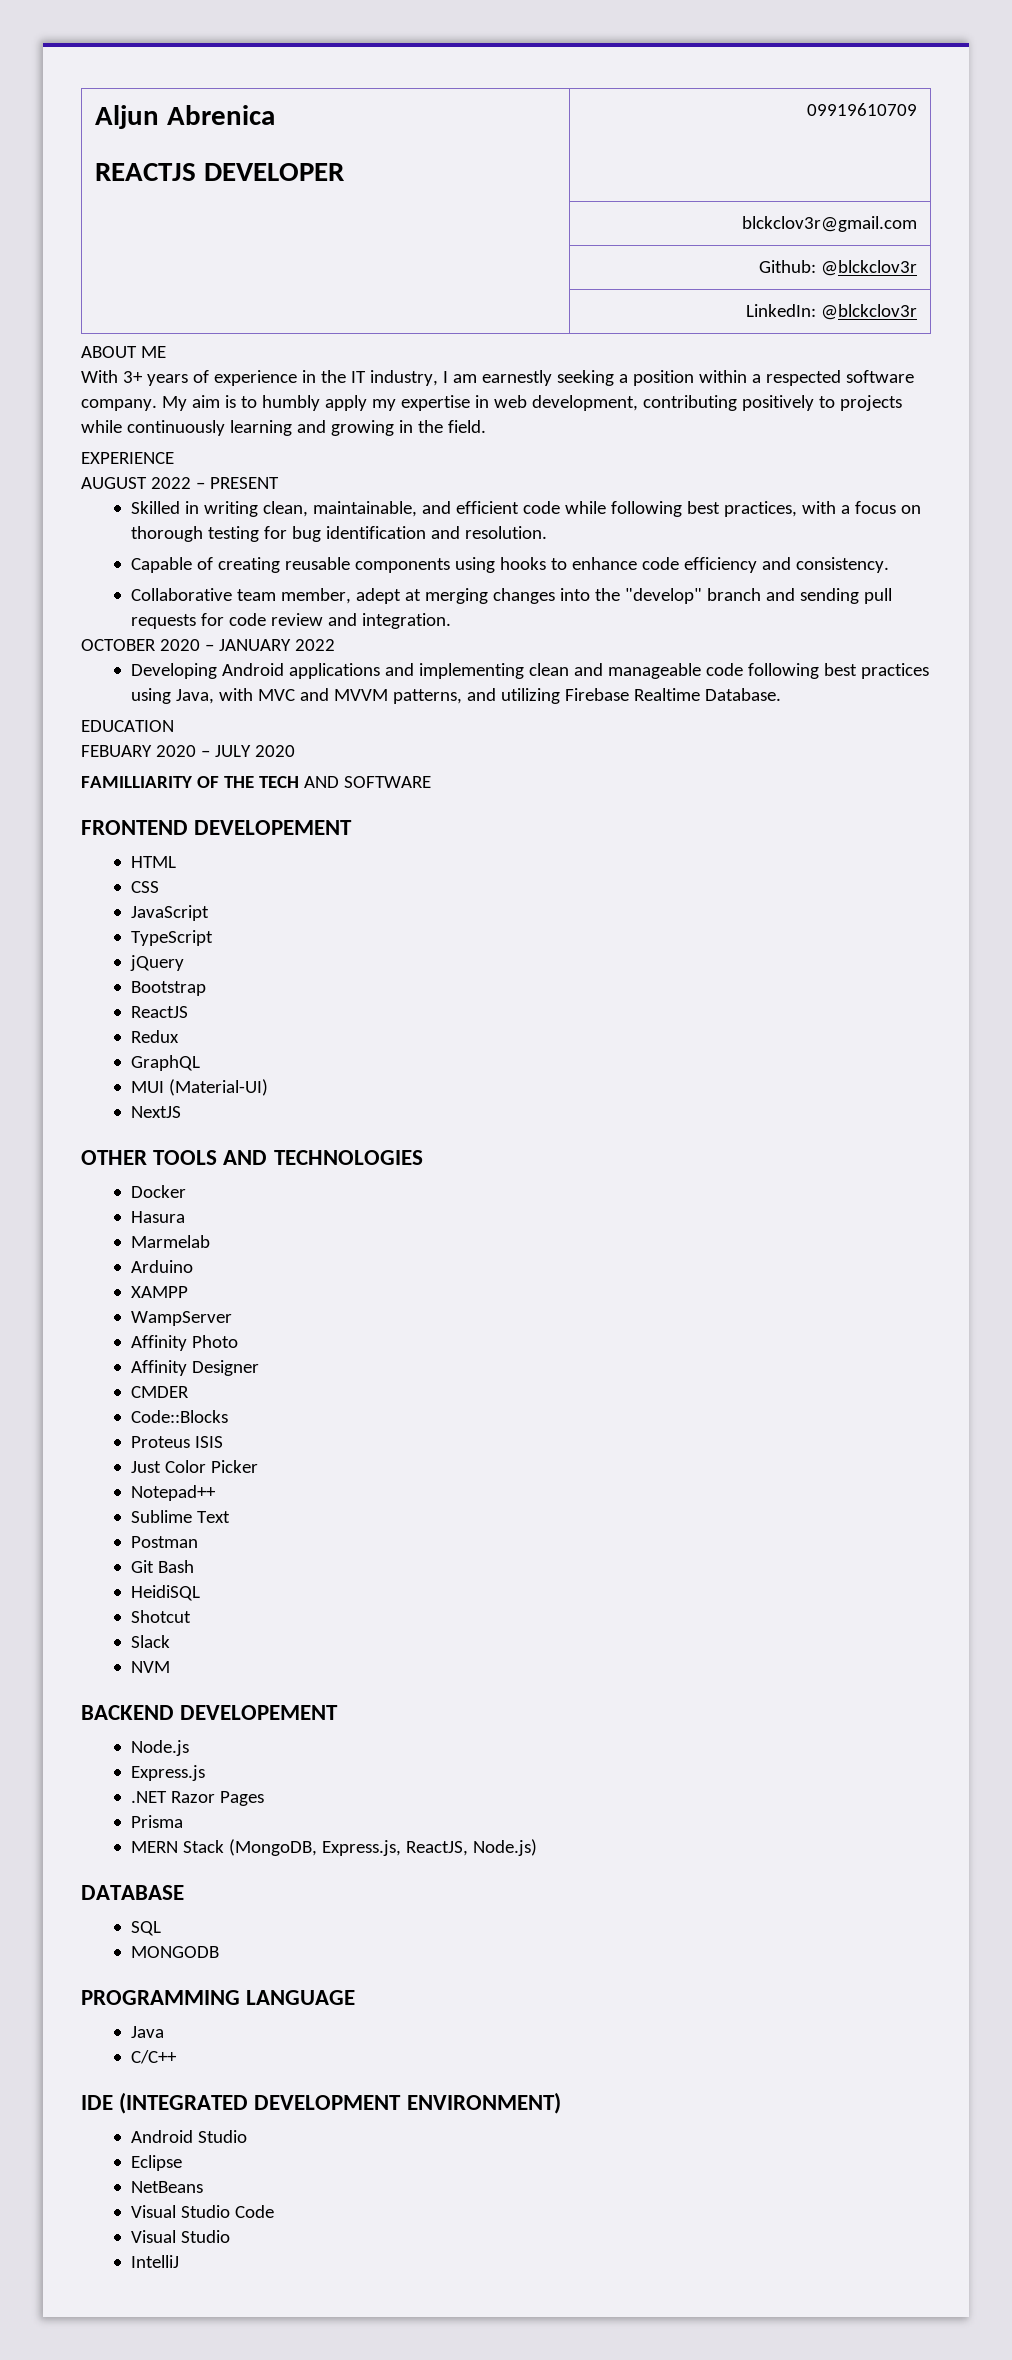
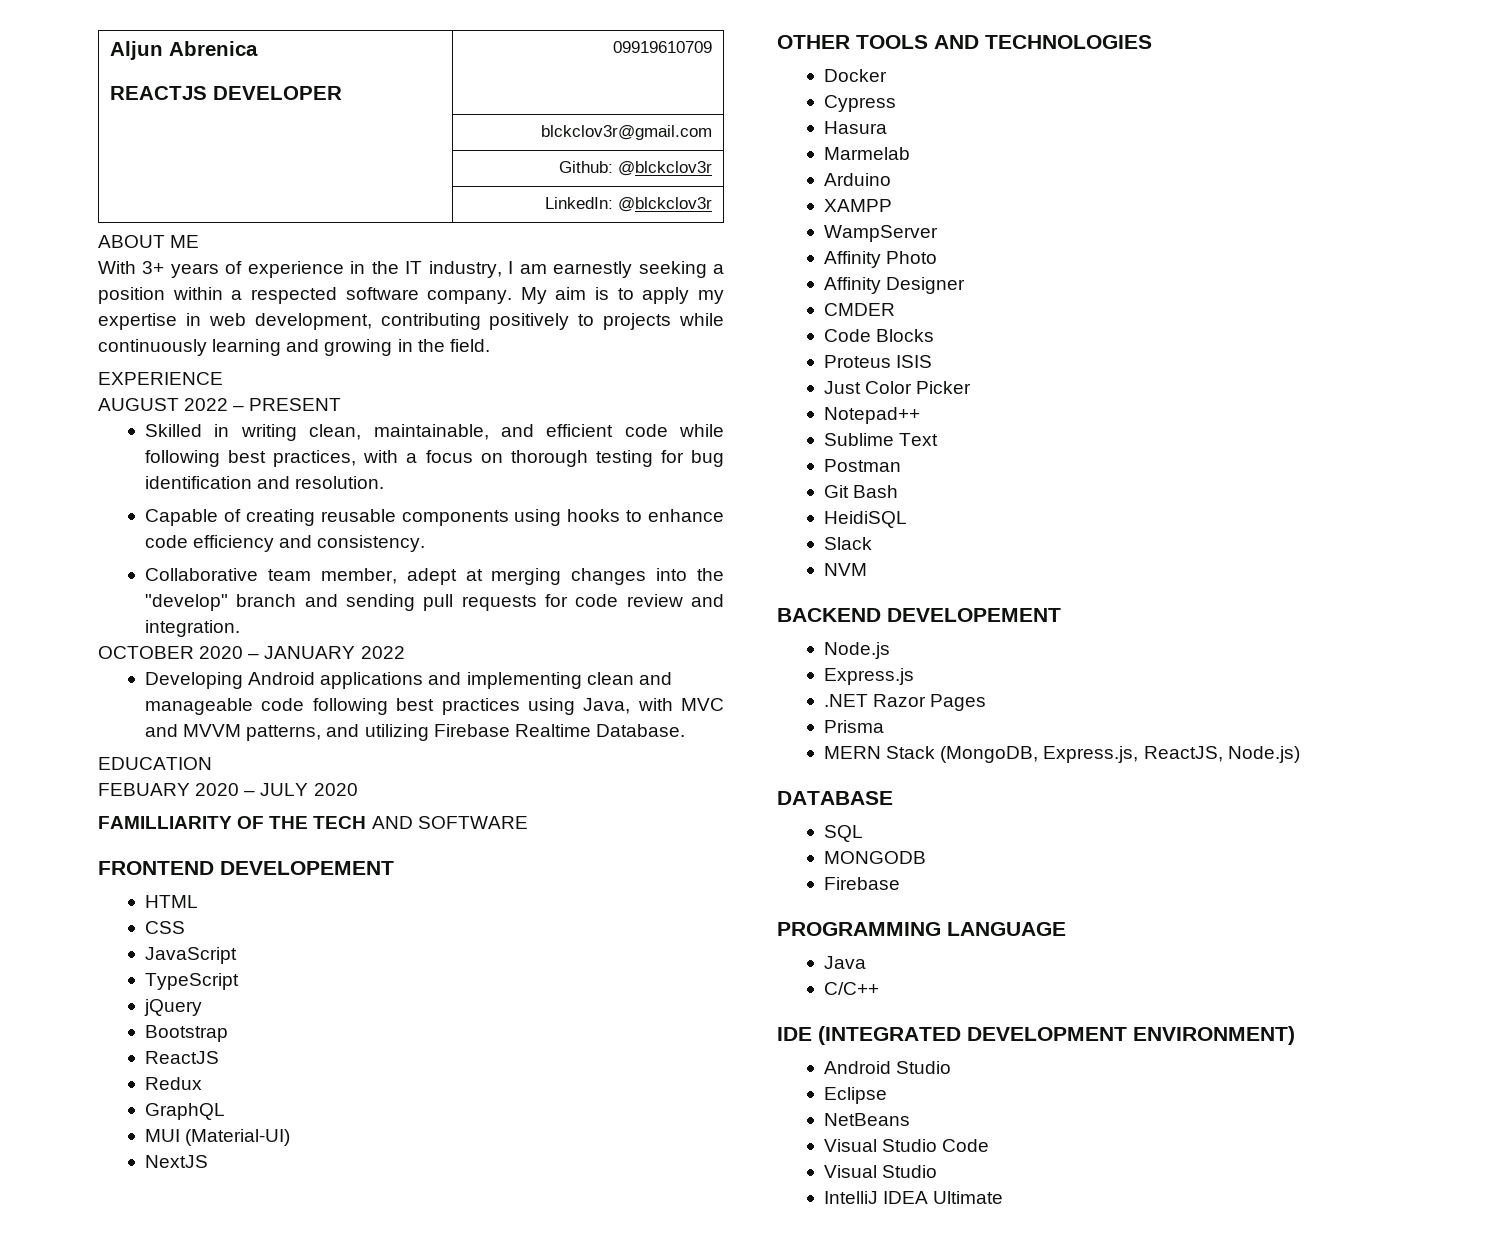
- My aim is to humbly apply my expertise in web development, contributing positively to projects while continuously learning and growing in the field.
+ My aim is to apply my expertise in web development, contributing positively to projects while continuously learning and growing in the field.
+ Cypress
- Code::Blocks
+ Code Blocks
- Shotcut
  MONGODB
+ Firebase
- IntelliJ
+ IntelliJ IDEA Ultimate

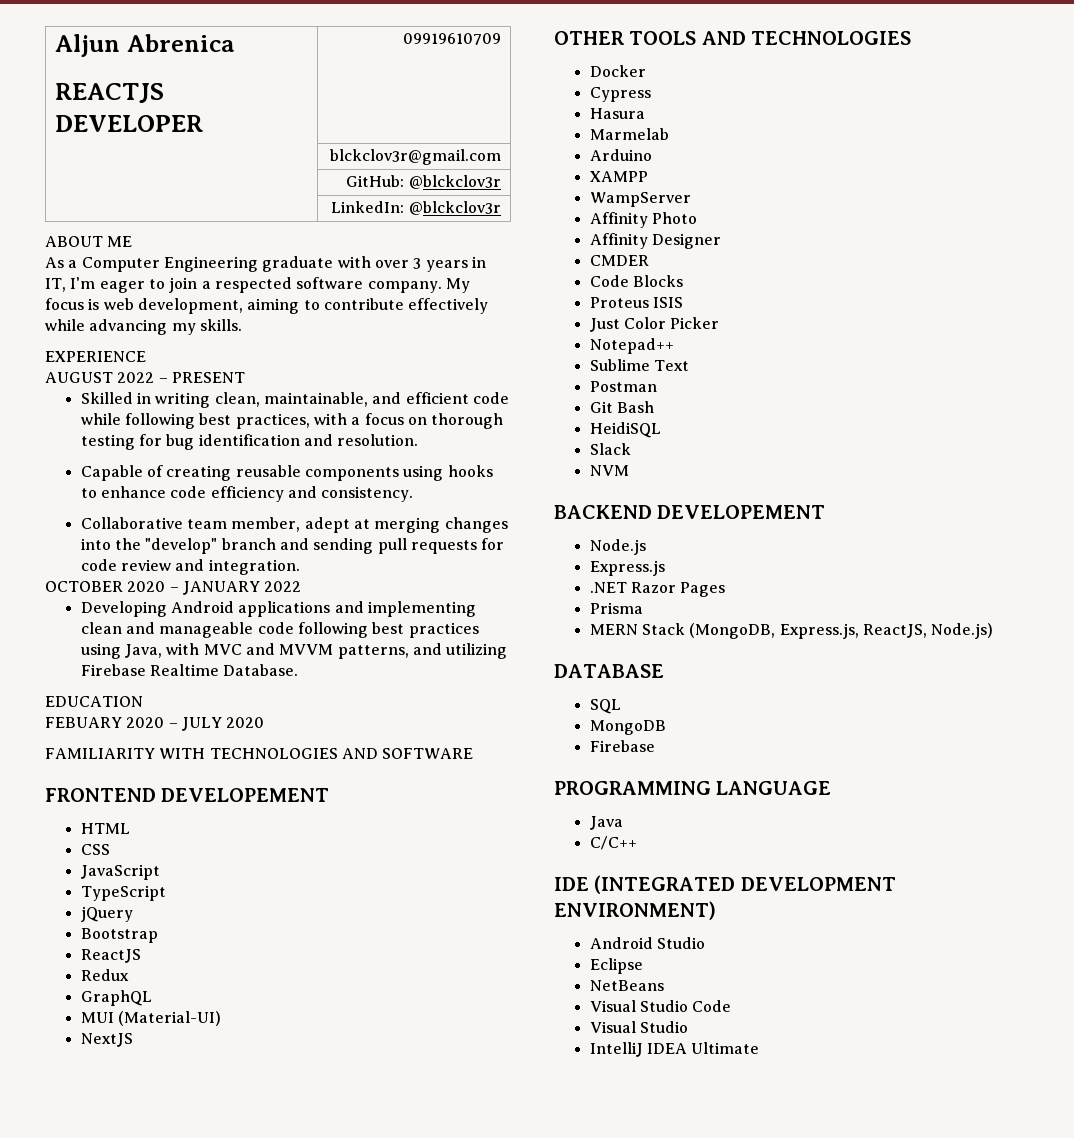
- | Github: @blckclov3r
+ | GitHub: @blckclov3r
- With 3+ years of experience in the IT industry, I am earnestly seeking a position within a respected software company.
+ As a Computer Engineering graduate with over 3 years in IT, I'm eager to join a respected software company.
- My aim is to apply my expertise in web development, contributing positively to projects while continuously learning and growing in the field.
+ My focus is web development, aiming to contribute effectively while advancing my skills.
- FAMILLIARITY OF THE TECH AND SOFTWARE
+ FAMILIARITY WITH TECHNOLOGIES AND SOFTWARE
- MONGODB
+ MongoDB

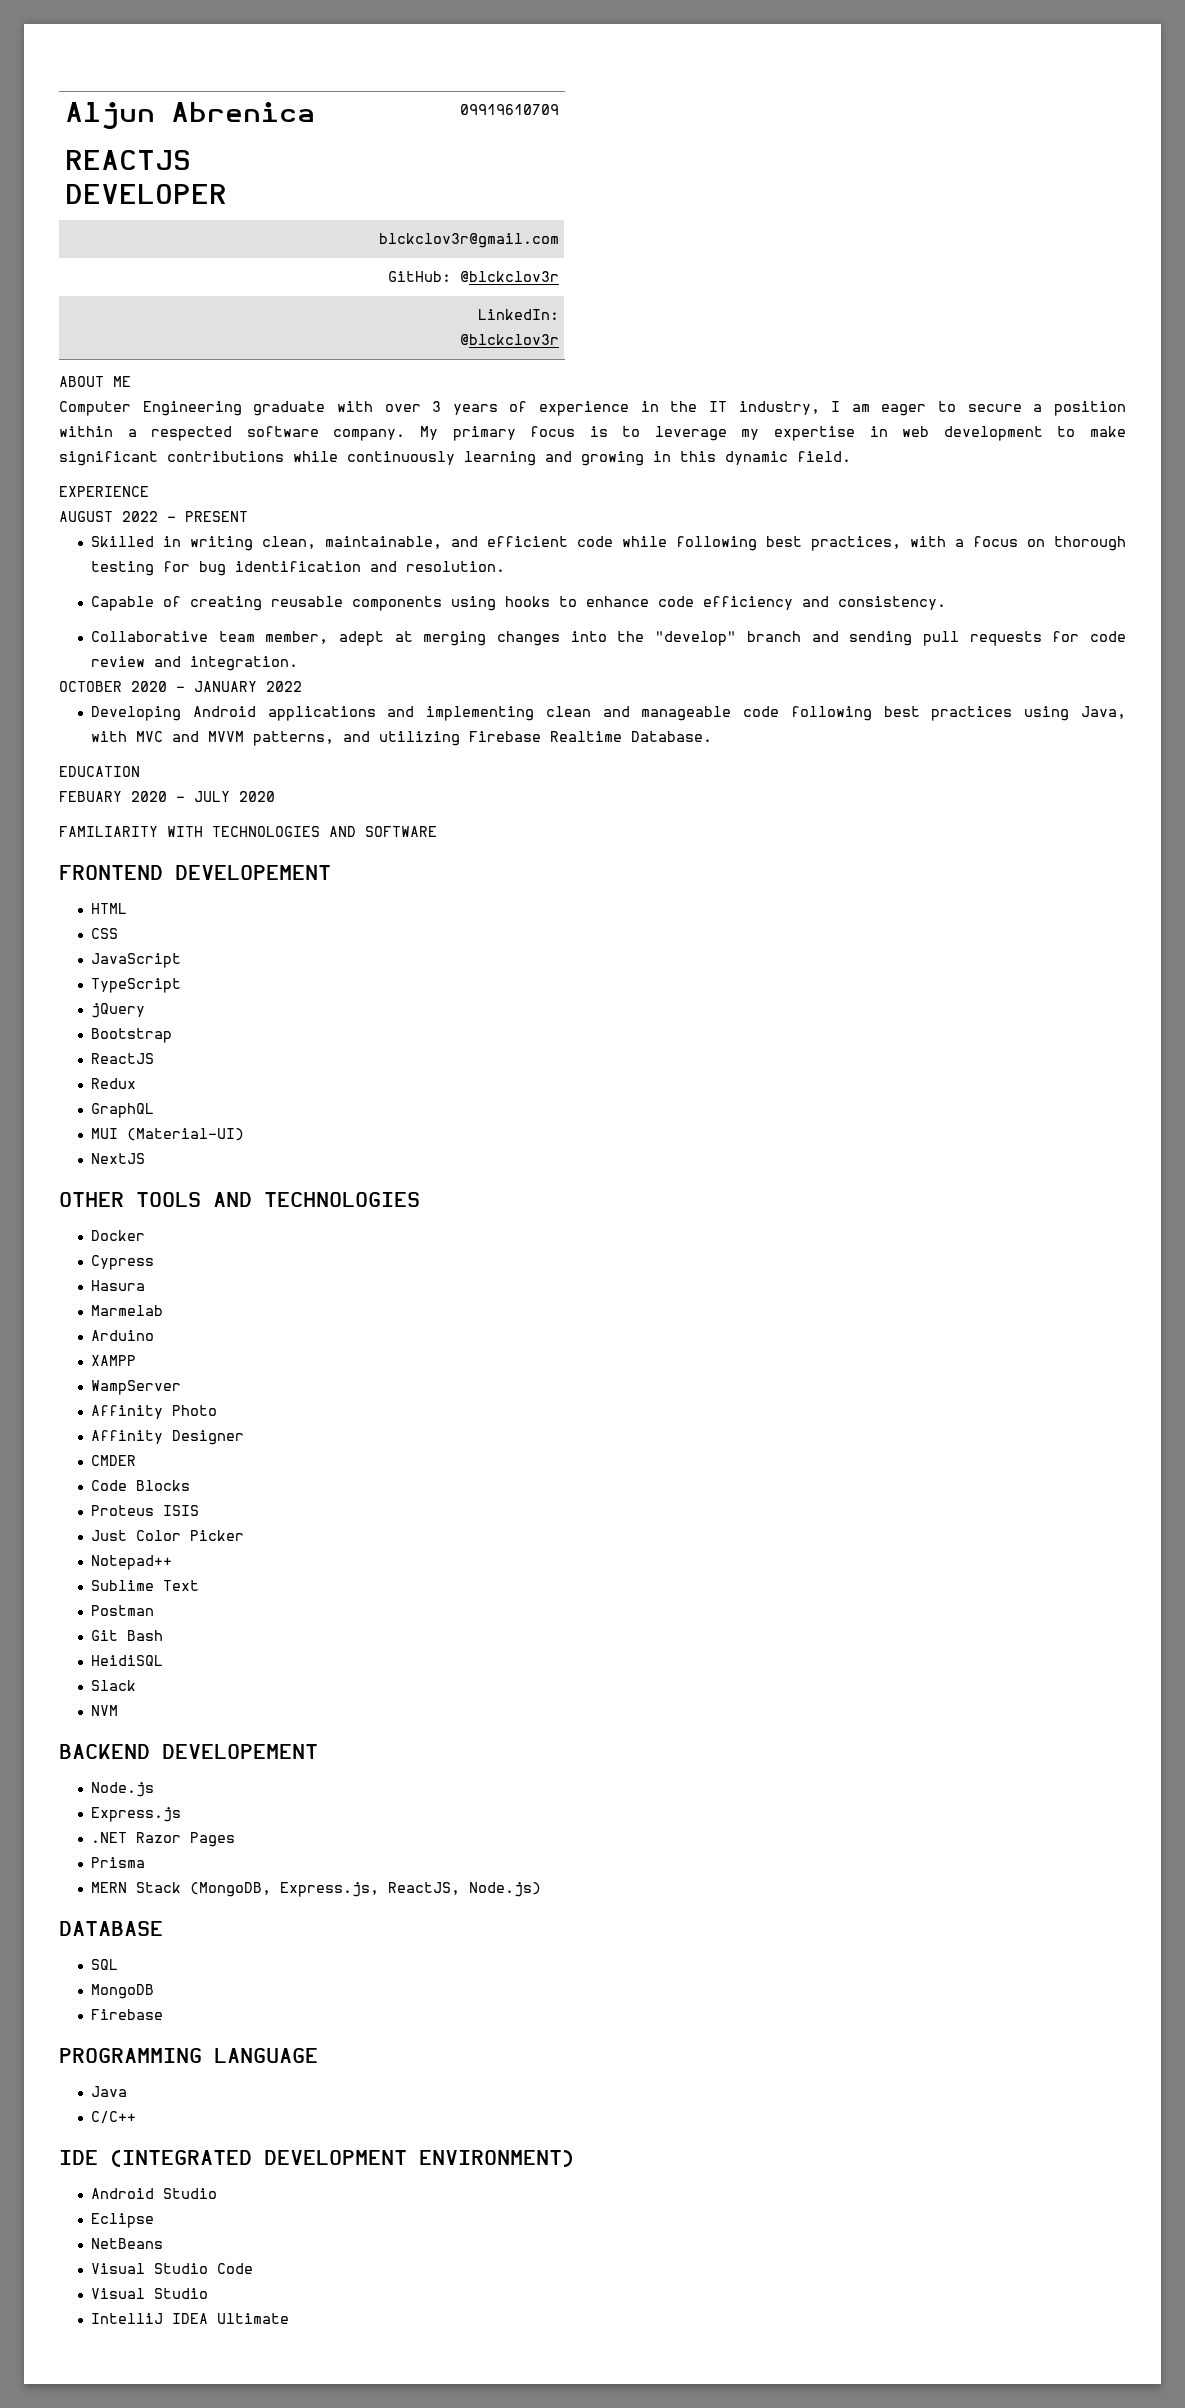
- As a Computer Engineering graduate with over 3 years in IT, I'm eager to join a respected software company.
+ Computer Engineering graduate with over 3 years of experience in the IT industry, I am eager to secure a position within a respected software company.
- My focus is web development, aiming to contribute effectively while advancing my skills.
+ My primary focus is to leverage my expertise in web development to make significant contributions while continuously learning and growing in this dynamic field.

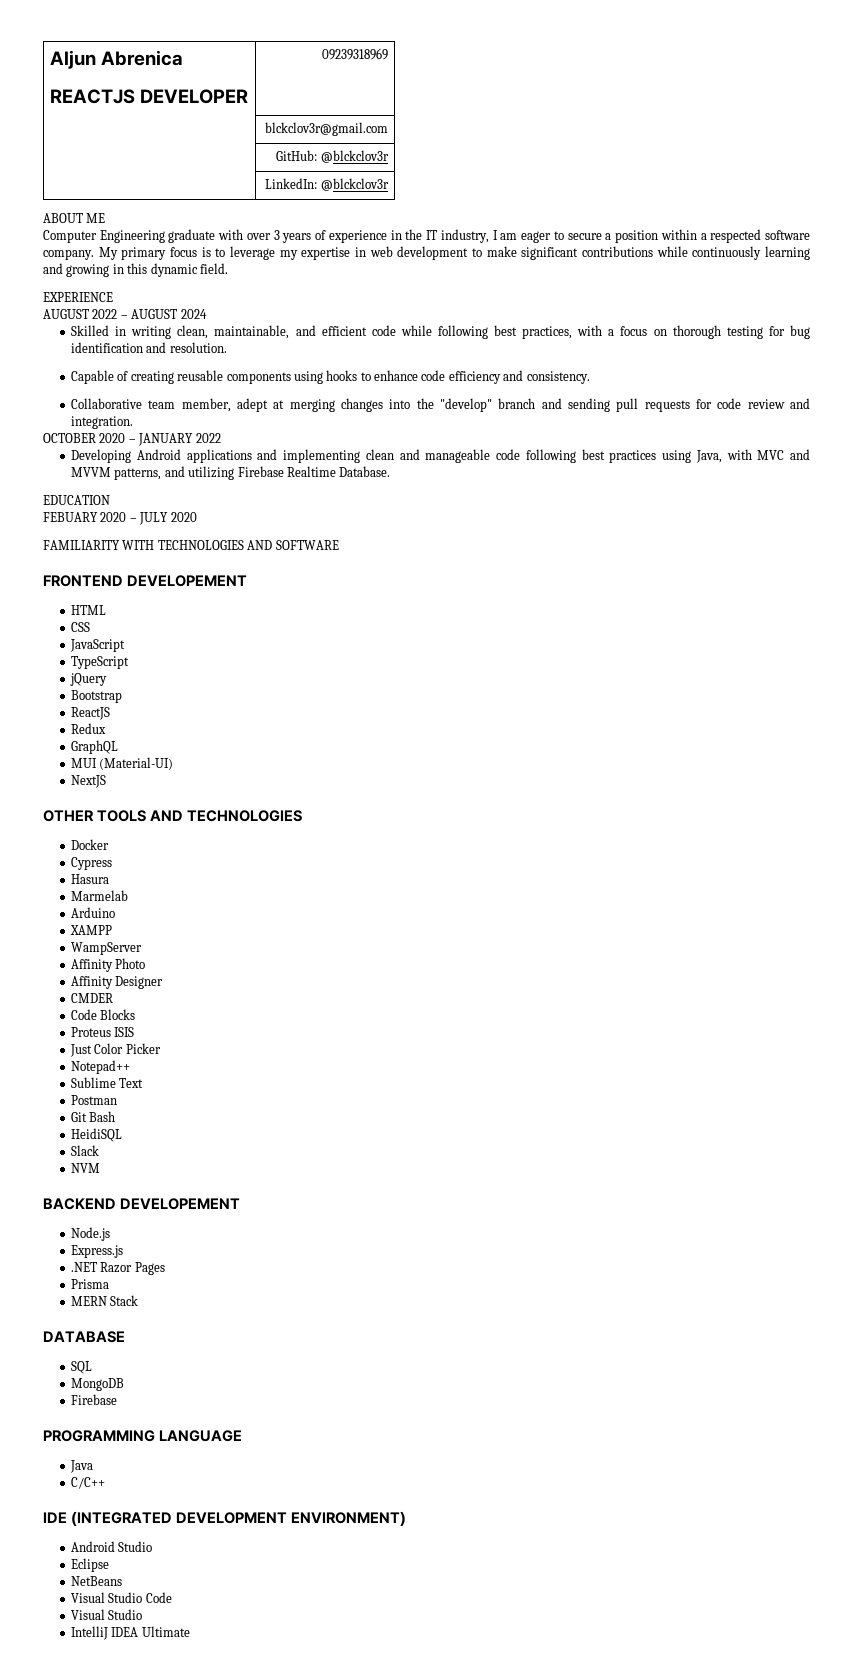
  Aljun Abrenica
- REACTJS DEVELOPER | 09919610709
+ REACTJS DEVELOPER | 09239318969
- AUGUST 2022 – PRESENT
+ AUGUST 2022 – AUGUST 2024
- MERN Stack (MongoDB, Express.js, ReactJS, Node.js)
+ MERN Stack

